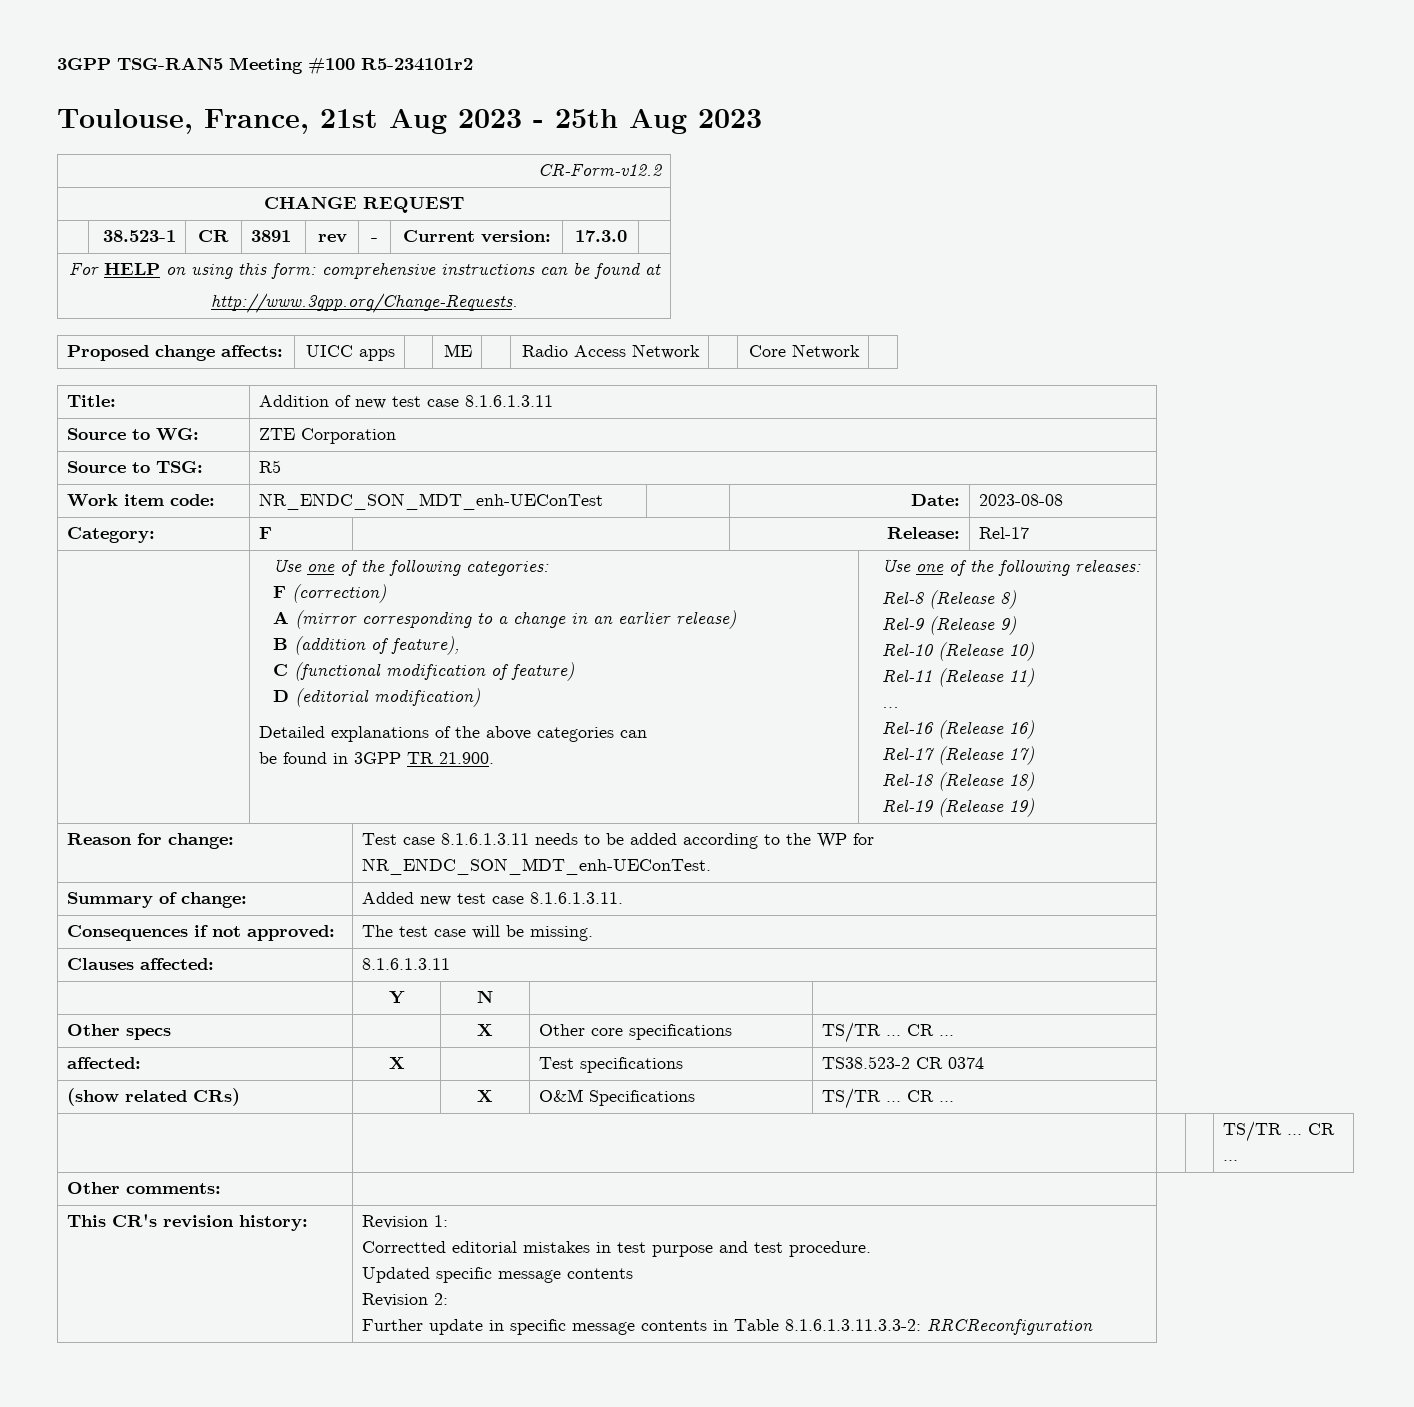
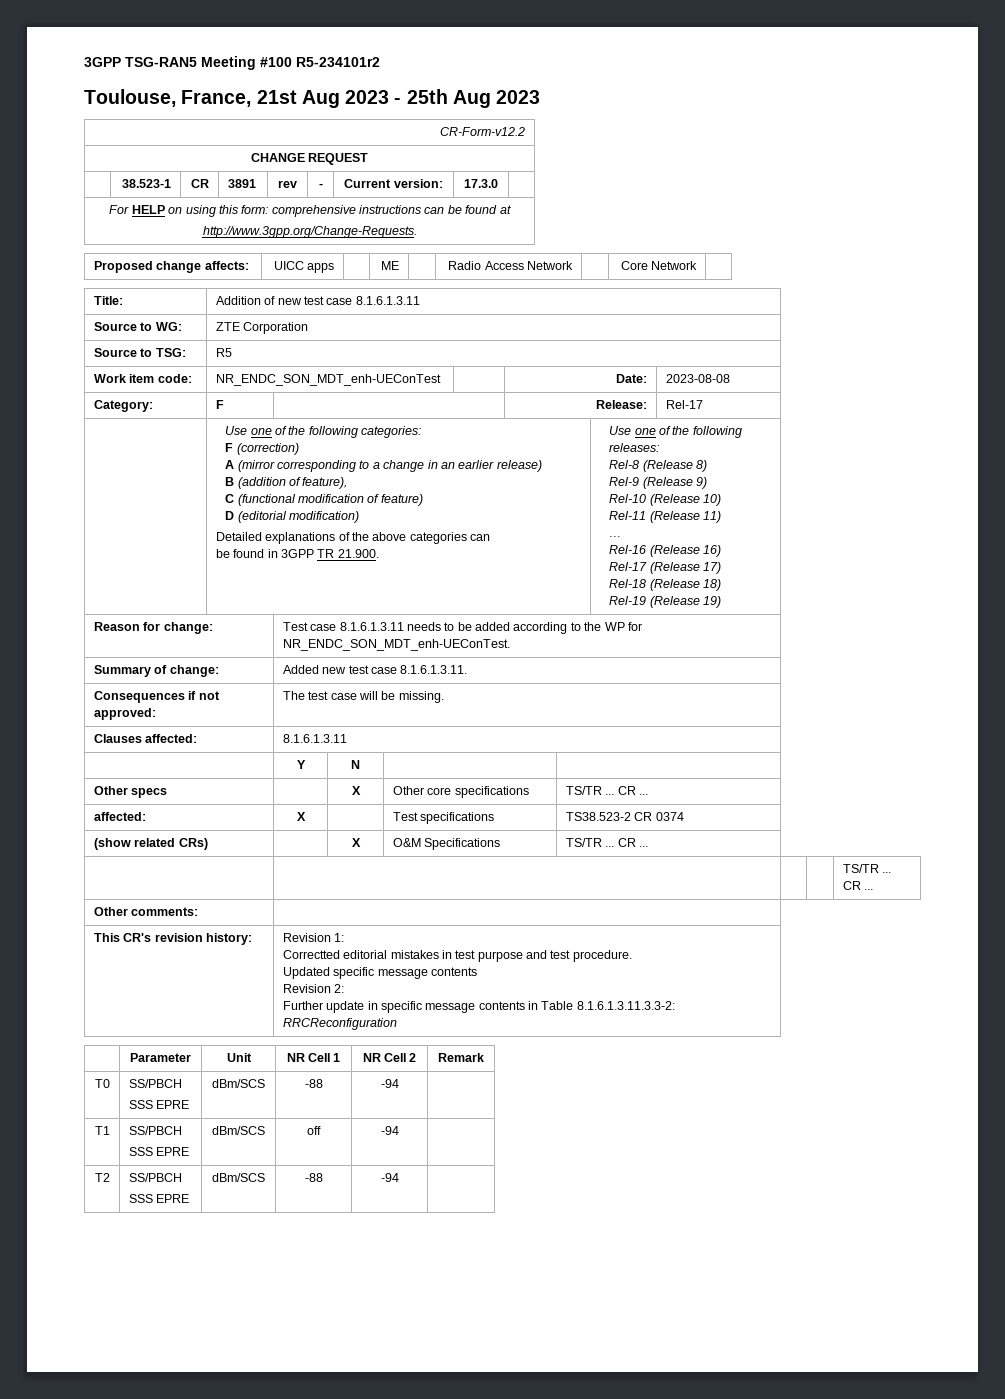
+ | Parameter | Unit | NR Cell 1 | NR Cell 2 | Remark
+ T0 | SS/PBCH
+ SSS EPRE | dBm/SCS | -88 | -94 |
+ T1 | SS/PBCH
+ SSS EPRE | dBm/SCS | off | -94 |
+ T2 | SS/PBCH
+ SSS EPRE | dBm/SCS | -88 | -94 |

